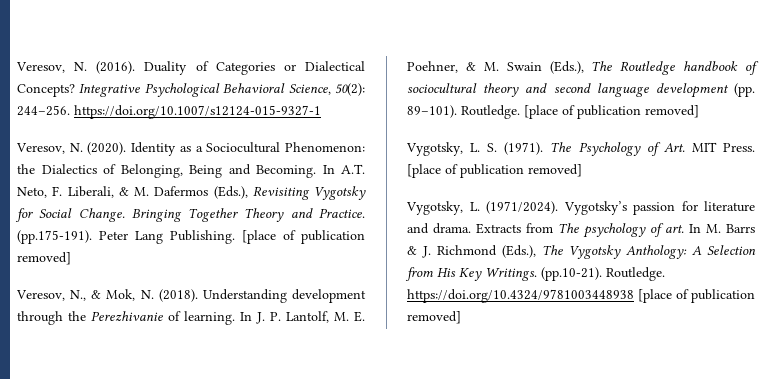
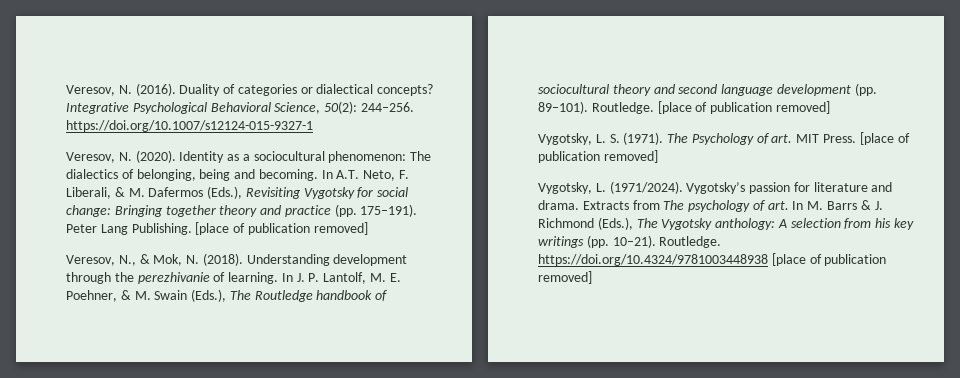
- Duality of Categories or Dialectical Concepts?
+ Duality of categories or dialectical concepts?
- Identity as a Sociocultural Phenomenon: the Dialectics of Belonging, Being and Becoming.
+ Identity as a sociocultural phenomenon: The dialectics of belonging, being and becoming.
- In A.T. Neto, F. Liberali, & M. Dafermos (Eds.), Revisiting Vygotsky for Social Change. Bringing Together Theory and Practice. (pp.175-191). Peter Lang Publishing.
+ In A.T. Neto, F. Liberali, & M. Dafermos (Eds.), Revisiting Vygotsky for social change: Bringing together theory and practice (pp. 175–191). Peter Lang Publishing.
- Understanding development through the Perezhivanie of learning.
+ Understanding development through the perezhivanie of learning.
- The Psychology of Art. MIT Press.
+ The Psychology of art. MIT Press.
- Extracts from The psychology of art. In M. Barrs & J. Richmond (Eds.), The Vygotsky Anthology: A Selection from His Key Writings. (pp.10-21). Routledge. https://doi.org/10.4324/9781003448938 [place of publication removed]
+ Extracts from The psychology of art. In M. Barrs & J. Richmond (Eds.), The Vygotsky anthology: A selection from his key writings (pp. 10–21). Routledge. https://doi.org/10.4324/9781003448938 [place of publication removed]

